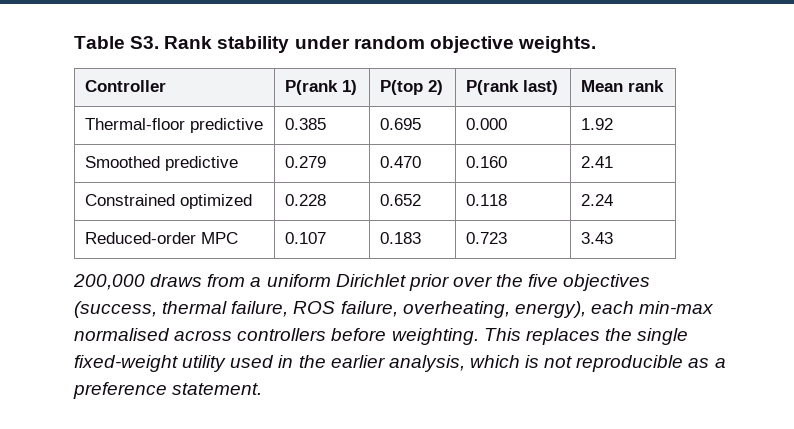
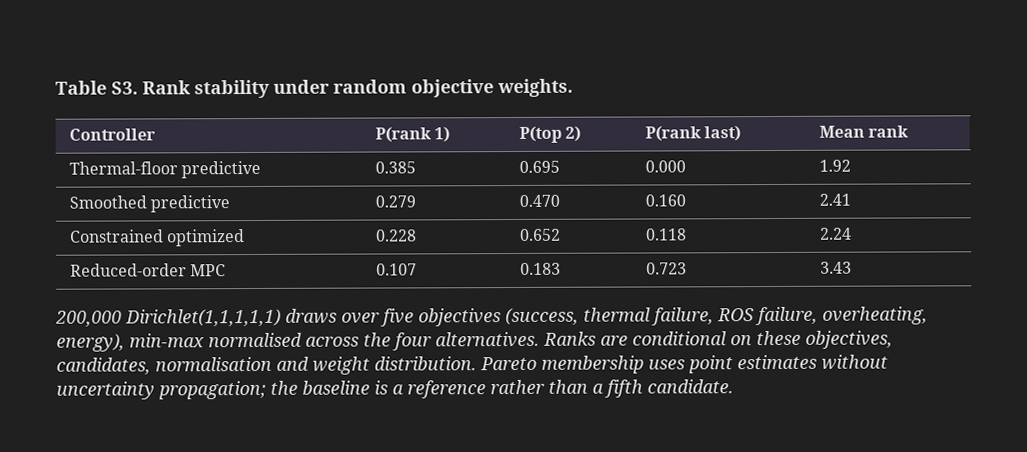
- 200,000 draws from a uniform Dirichlet prior over the five objectives (success, thermal failure, ROS failure, overheating, energy), each min-max normalised across controllers before weighting. This replaces the single fixed-weight utility used in the earlier analysis, which is not reproducible as a preference statement.
+ 200,000 Dirichlet(1,1,1,1,1) draws over five objectives (success, thermal failure, ROS failure, overheating, energy), min-max normalised across the four alternatives. Ranks are conditional on these objectives, candidates, normalisation and weight distribution. Pareto membership uses point estimates without uncertainty propagation; the baseline is a reference rather than a fifth candidate.

